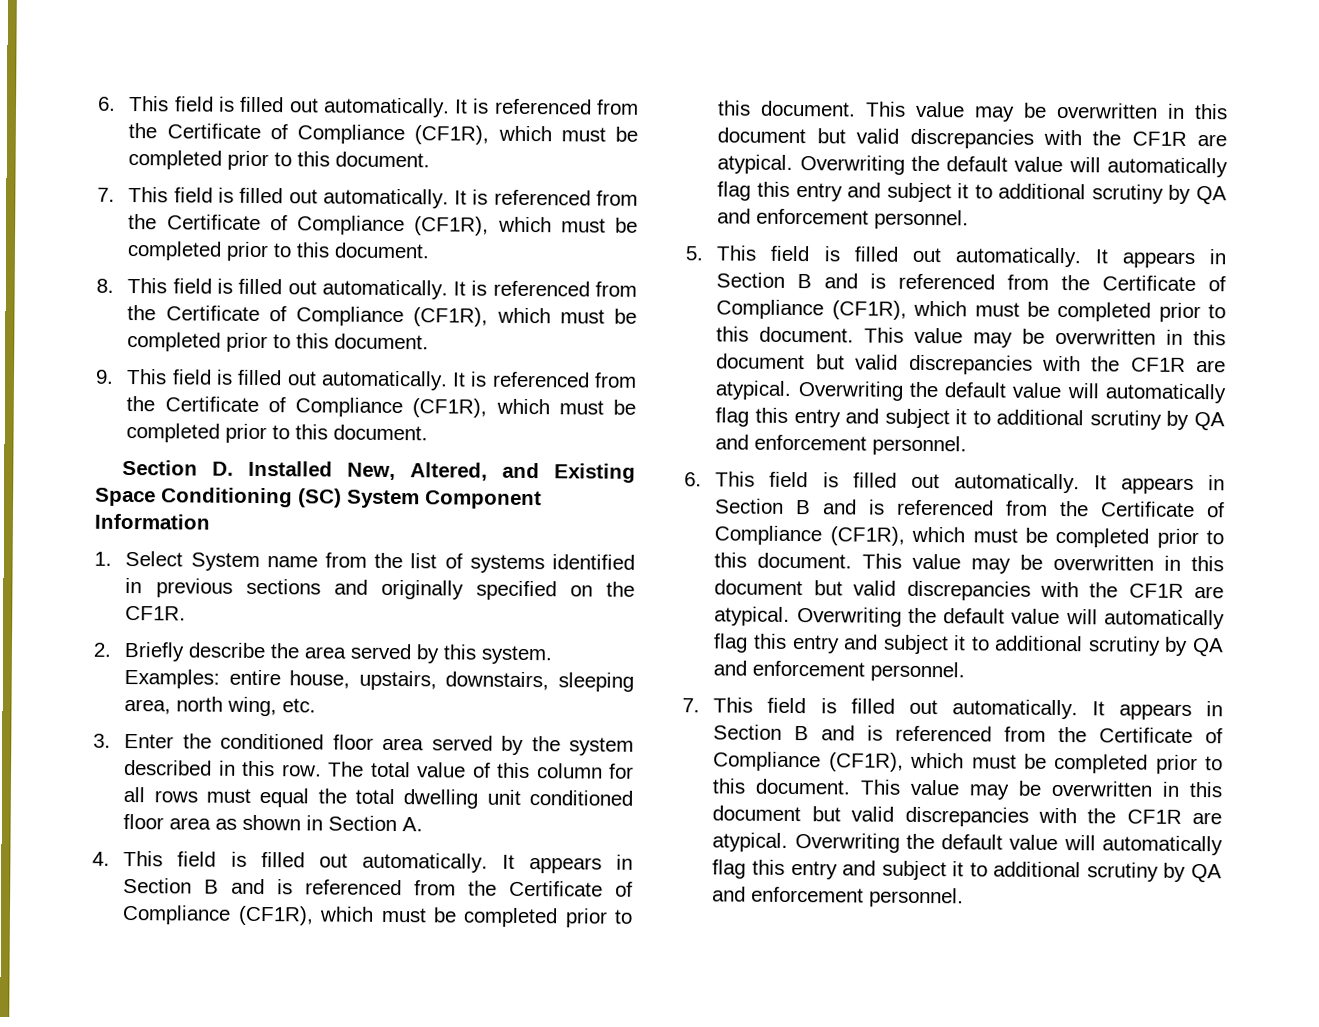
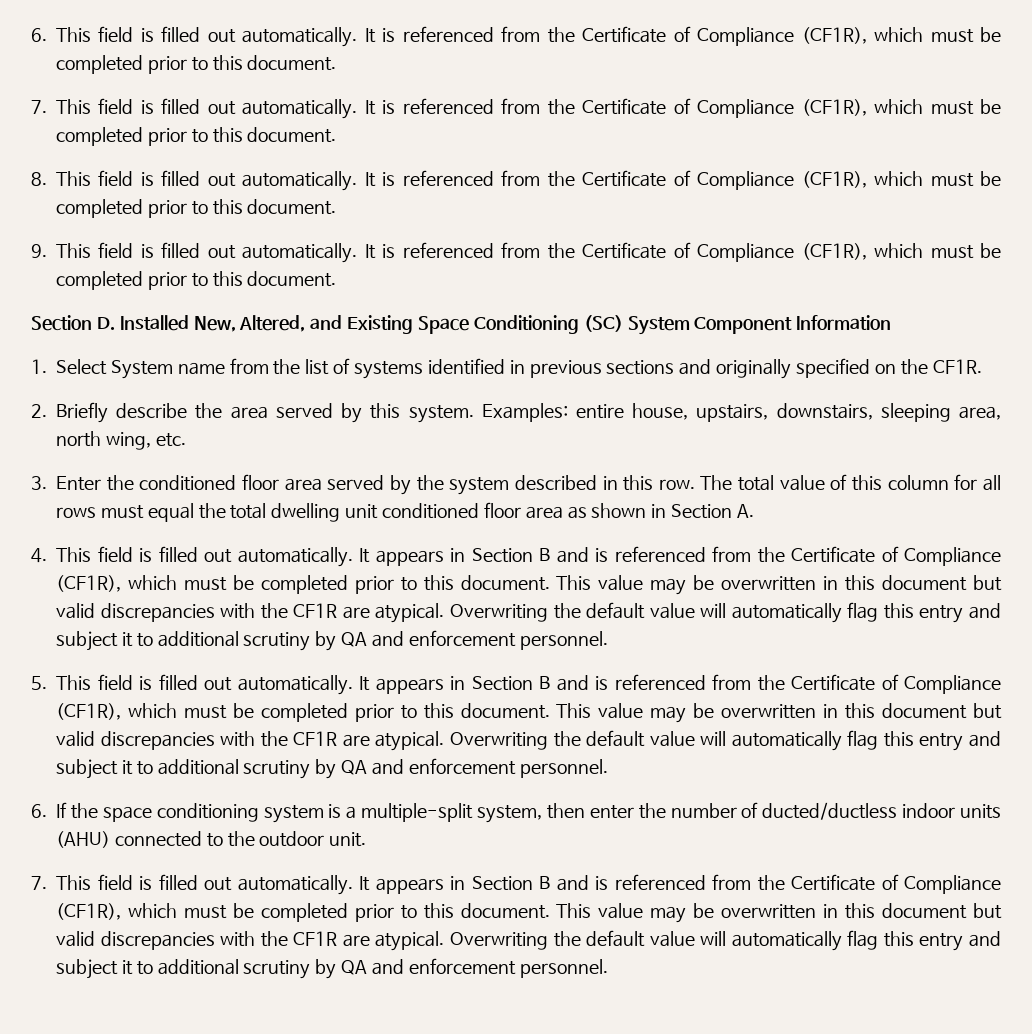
- 6. This field is filled out automatically. It appears in Section B and is referenced from the Certificate of Compliance (CF1R), which must be completed prior to this document. This value may be overwritten in this document but valid discrepancies with the CF1R are atypical. Overwriting the default value will automatically flag this entry and subject it to additional scrutiny by QA and enforcement personnel.
+ 6. If the space conditioning system is a multiple-split system, then enter the number of ducted/ductless indoor units (AHU) connected to the outdoor unit.

